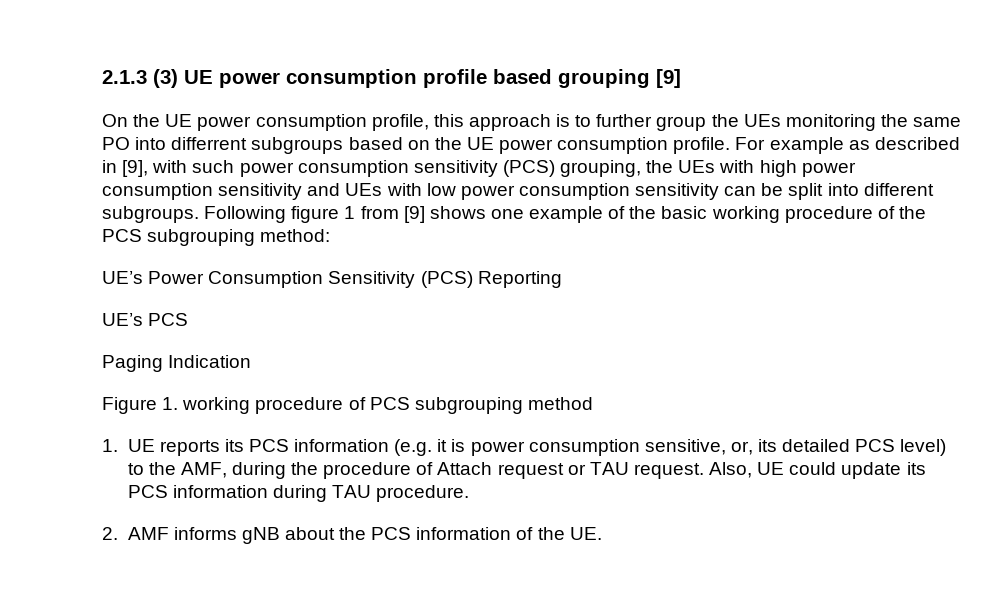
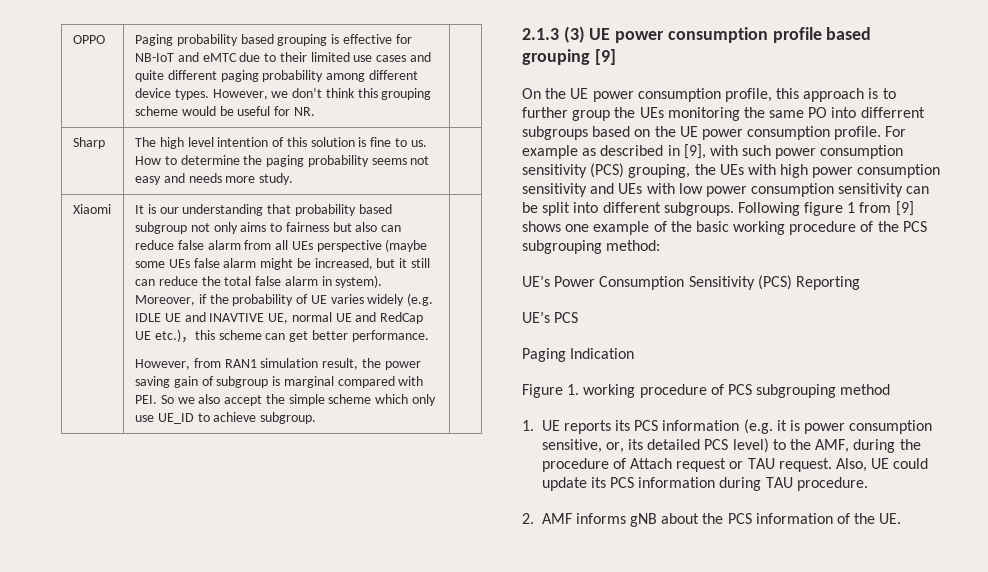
+ OPPO | Paging probability based grouping is effective for NB-IoT and eMTC due to their limited use cases and quite different paging probability among different device types. However, we don’t think this grouping scheme would be useful for NR. |
+ Sharp | The high level intention of this solution is fine to us. How to determine the paging probability seems not easy and needs more study. |
+ Xiaomi | It is our understanding that probability based subgroup not only aims to fairness but also can reduce false alarm from all UEs perspective (maybe some UEs false alarm might be increased, but it still can reduce the total false alarm in system). Moreover, if the probability of UE varies widely (e.g. IDLE UE and INAVTIVE UE, normal UE and RedCap UE etc.)，this scheme can get better performance.
+ However, from RAN1 simulation result, the power saving gain of subgroup is marginal compared with PEI. So we also accept the simple scheme which only use UE_ID to achieve subgroup.

